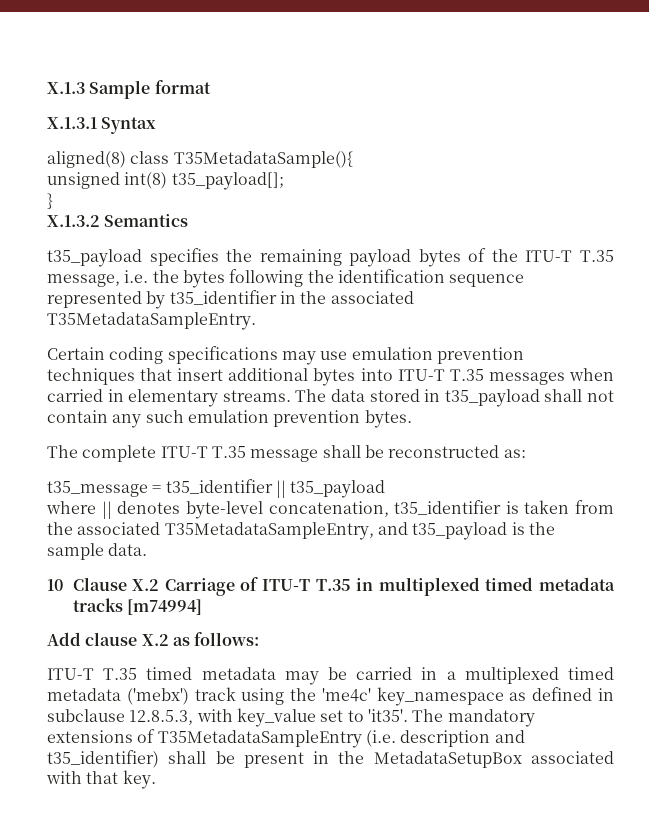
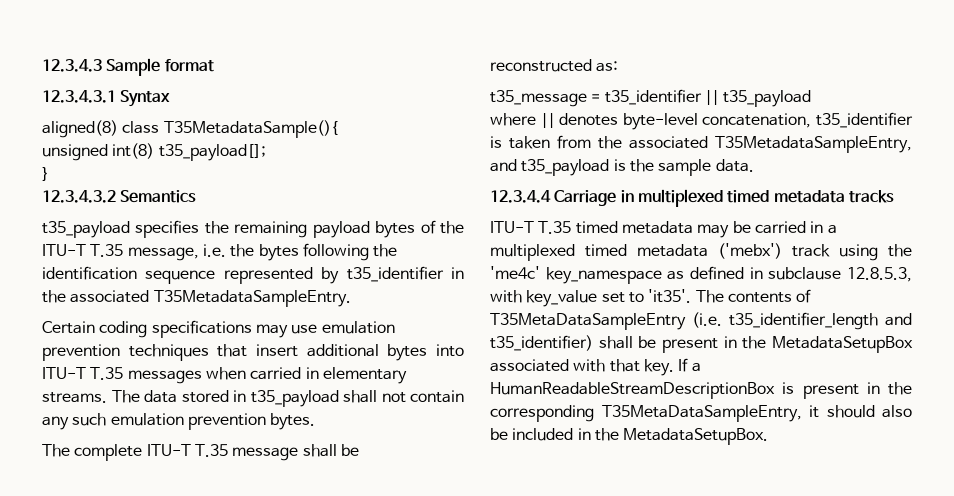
- X.1.3 Sample format
+ 12.3.4.3 Sample format
- X.1.3.1 Syntax
+ 12.3.4.3.1 Syntax
- X.1.3.2 Semantics
+ 12.3.4.3.2 Semantics
- 10 Clause X.2 Carriage of ITU-T T.35 in multiplexed timed metadata tracks [m74994]
- Add clause X.2 as follows:
+ 12.3.4.4 Carriage in multiplexed timed metadata tracks
- The mandatory extensions of T35MetadataSampleEntry (i.e. description and t35_identifier) shall be present in the MetadataSetupBox associated with that key.
+ The contents of T35MetaDataSampleEntry (i.e. t35_identifier_length and t35_identifier) shall be present in the MetadataSetupBox associated with that key.
+ If a HumanReadableStreamDescriptionBox is present in the corresponding T35MetaDataSampleEntry, it should also be included in the MetadataSetupBox.

